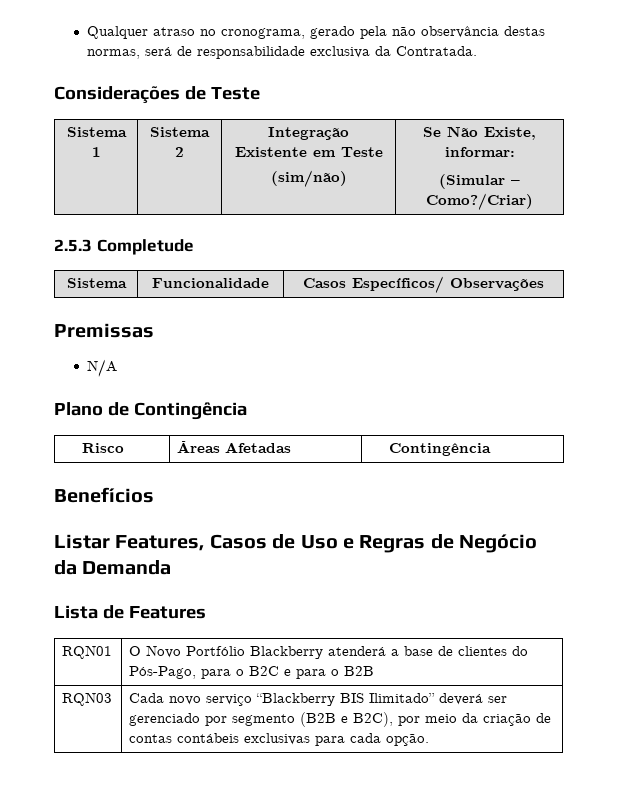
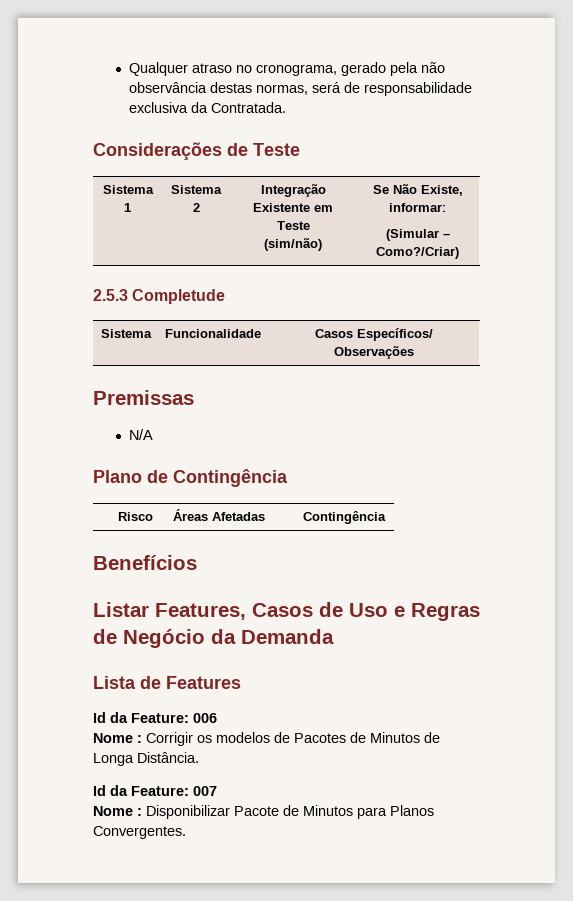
- RQN01 | O Novo Portfólio Blackberry atenderá a base de clientes do Pós-Pago, para o B2C e para o B2B
- RQN03 | Cada novo serviço “Blackberry BIS Ilimitado” deverá ser gerenciado por segmento (B2B e B2C), por meio da criação de contas contábeis exclusivas para cada opção.
+ Id da Feature: 006
+ Nome : Corrigir os modelos de Pacotes de Minutos de Longa Distância.
+ Id da Feature: 007
+ Nome : Disponibilizar Pacote de Minutos para Planos Convergentes.

